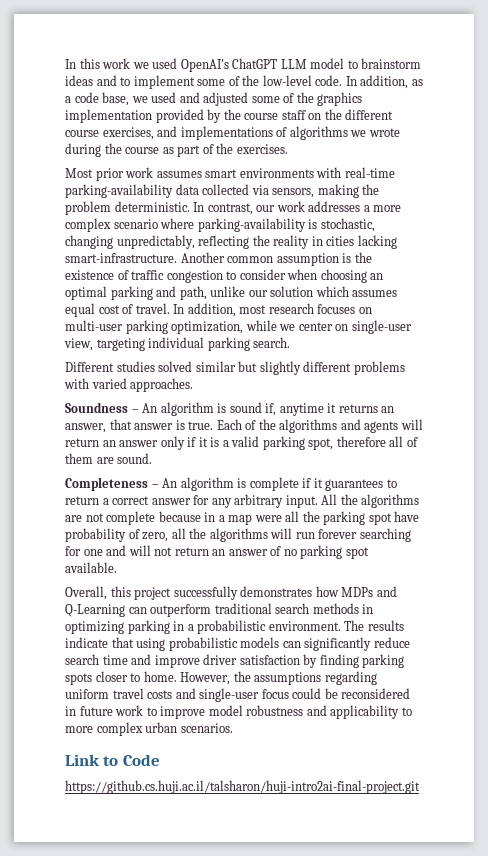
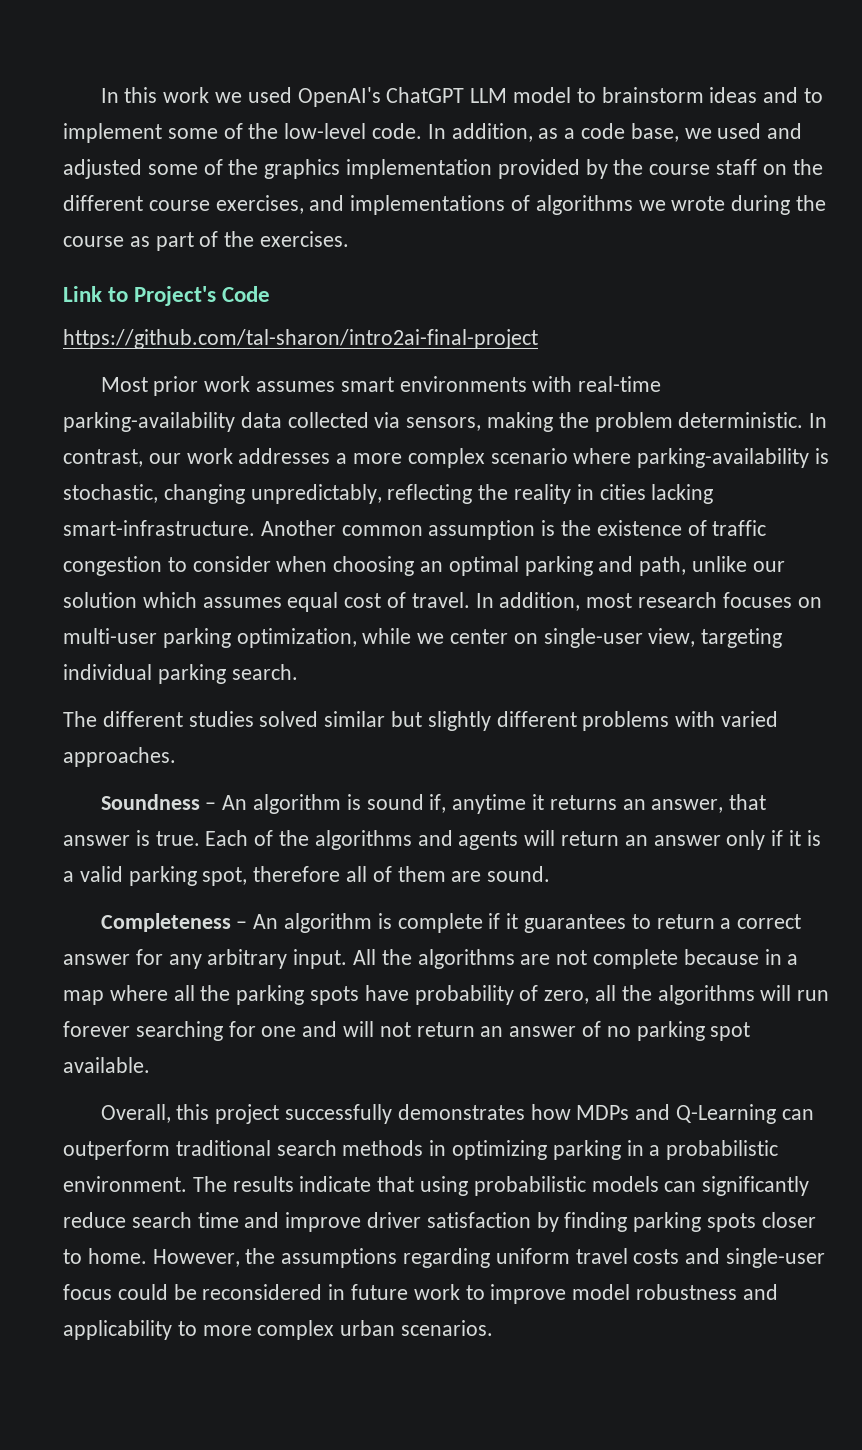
+ Link to Project's Code
+ https://github.com/tal-sharon/intro2ai-final-project
- Different studies solved similar but slightly different problems with varied approaches.
+ The different studies solved similar but slightly different problems with varied approaches.
- All the algorithms are not complete because in a map were all the parking spot have probability of zero, all the algorithms will run forever searching for one and will not return an answer of no parking spot available.
+ All the algorithms are not complete because in a map where all the parking spots have probability of zero, all the algorithms will run forever searching for one and will not return an answer of no parking spot available.
- Link to Code
- https://github.cs.huji.ac.il/talsharon/huji-intro2ai-final-project.git

